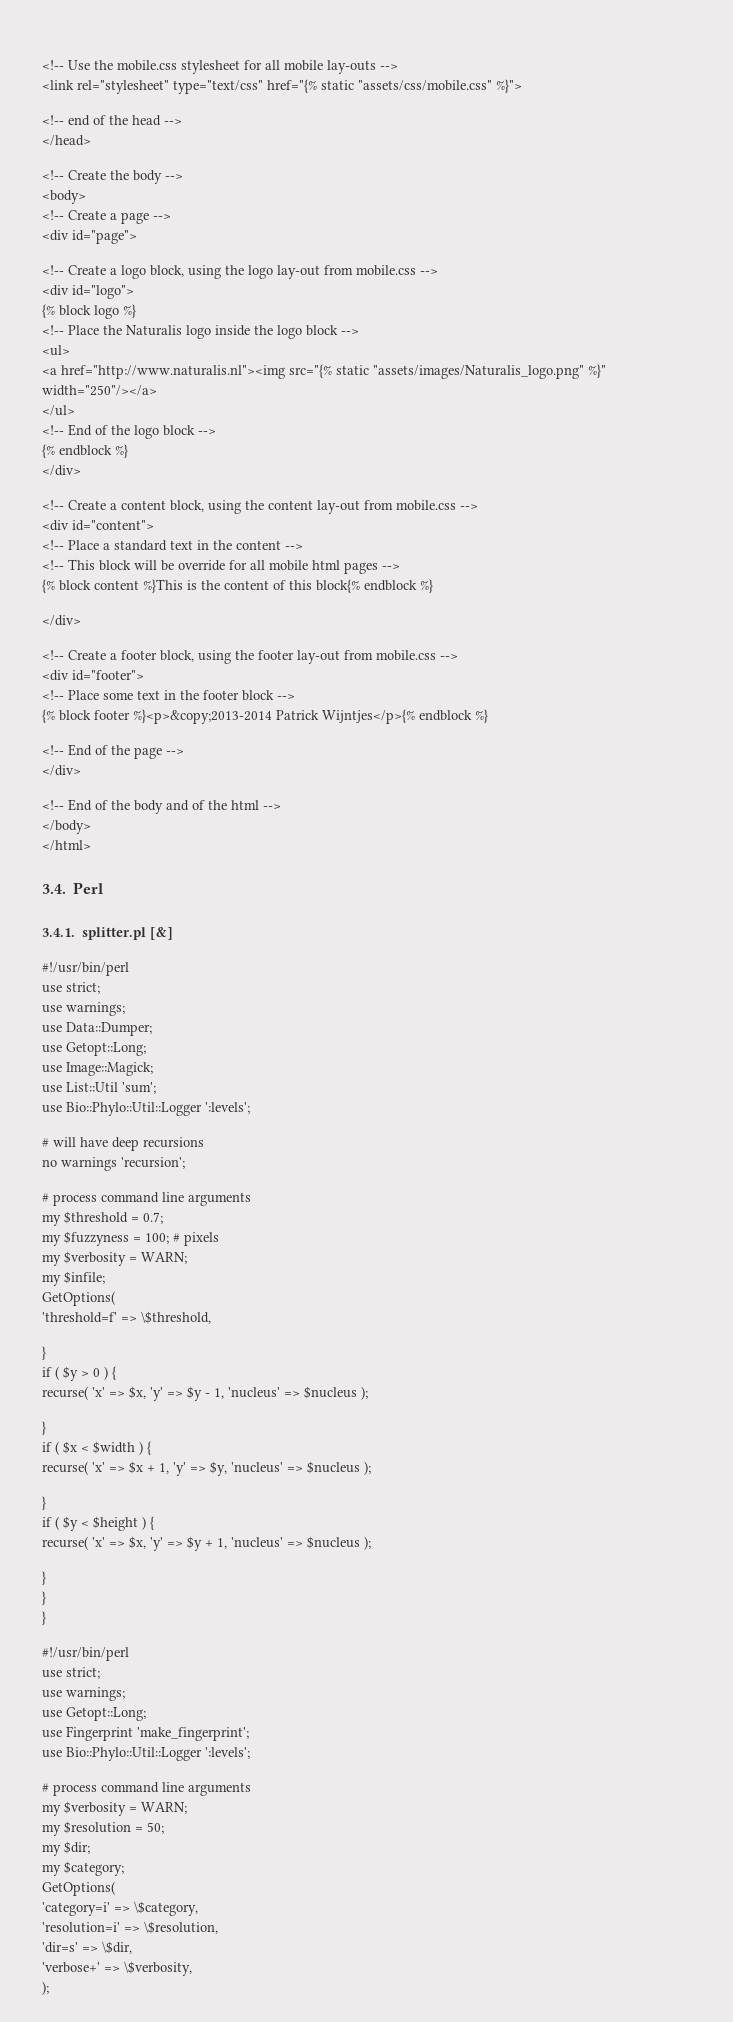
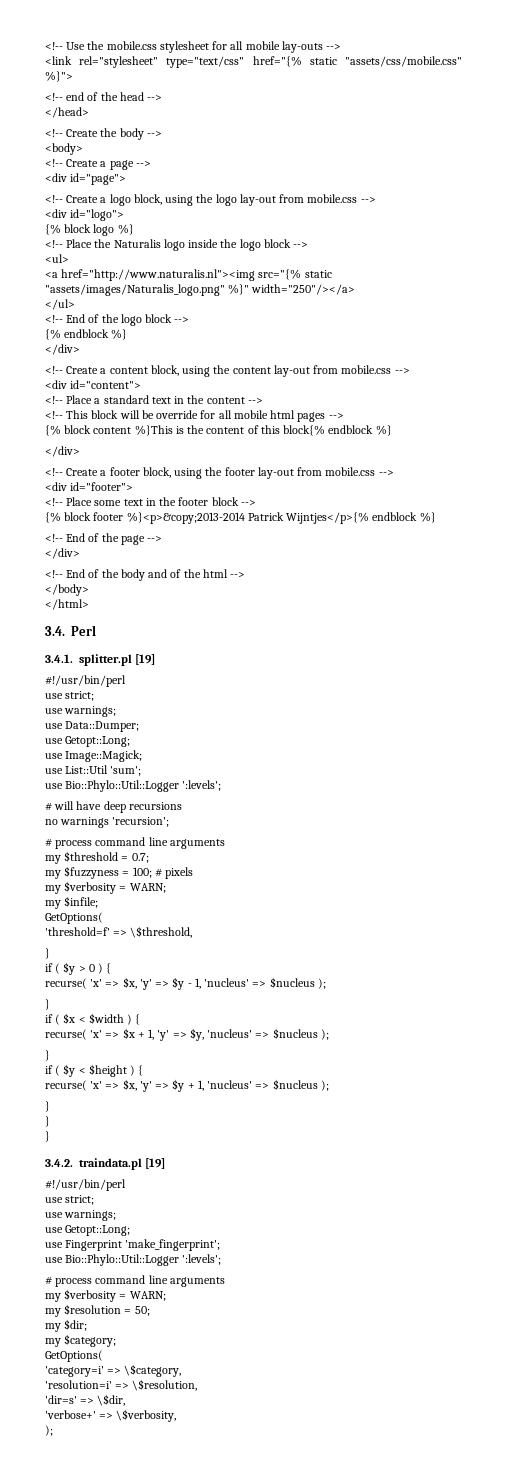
- 3.4.1. splitter.pl [&]
+ 3.4.1. splitter.pl [19]
+ 3.4.2. traindata.pl [19]

